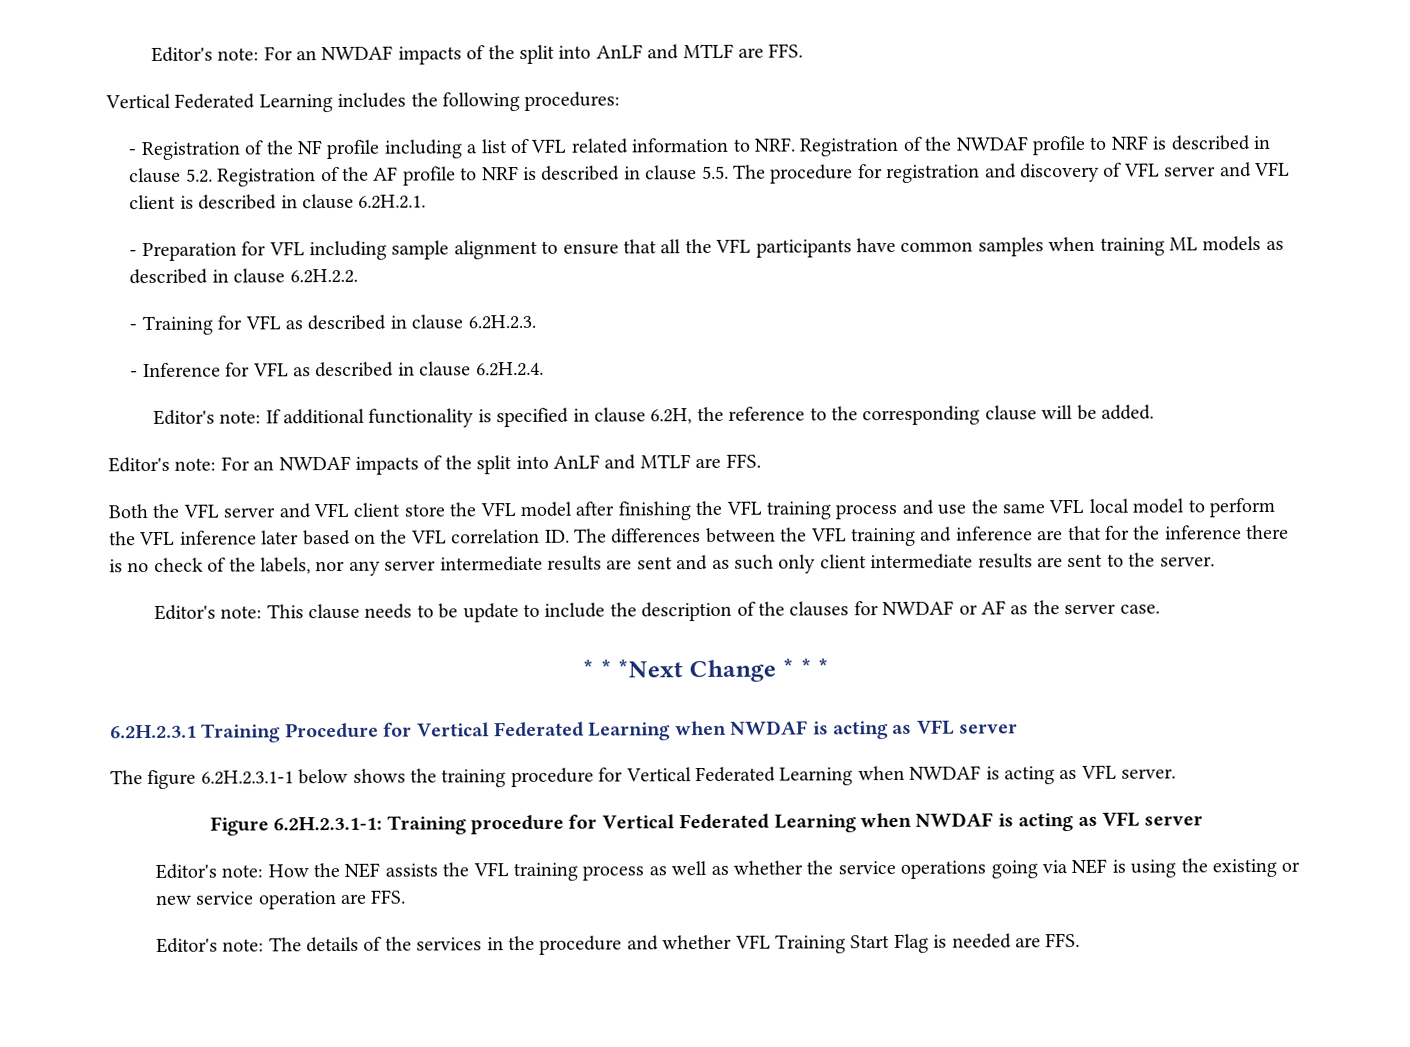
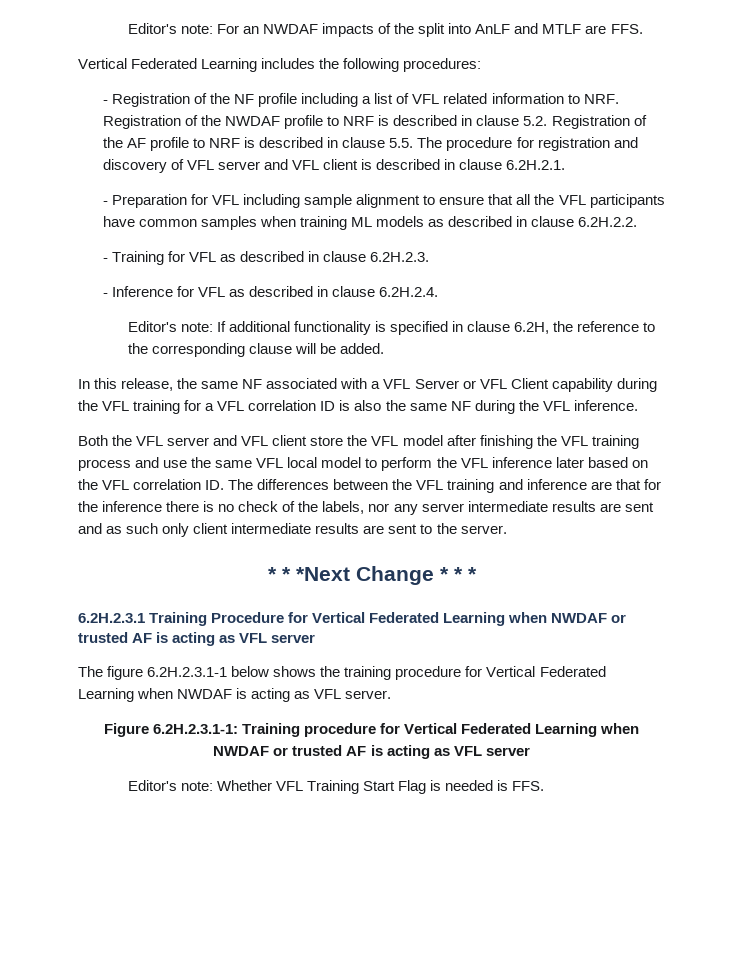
  Editor's note: If additional functionality is specified in clause 6.2H, the reference to the corresponding clause will be added.
- Editor's note: For an NWDAF impacts of the split into AnLF and MTLF are FFS.
+ In this release, the same NF associated with a VFL Server or VFL Client capability during the VFL training for a VFL correlation ID is also the same NF during the VFL inference.
- Editor's note: This clause needs to be update to include the description of the clauses for NWDAF or AF as the server case.
- 6.2H.2.3.1 Training Procedure for Vertical Federated Learning when NWDAF is acting as VFL server
+ 6.2H.2.3.1 Training Procedure for Vertical Federated Learning when NWDAF or trusted AF is acting as VFL server
- Figure 6.2H.2.3.1-1: Training procedure for Vertical Federated Learning when NWDAF is acting as VFL server
+ Figure 6.2H.2.3.1-1: Training procedure for Vertical Federated Learning when NWDAF or trusted AF is acting as VFL server
- Editor's note: How the NEF assists the VFL training process as well as whether the service operations going via NEF is using the existing or new service operation are FFS.
- Editor's note: The details of the services in the procedure and whether VFL Training Start Flag is needed are FFS.
+ Editor's note: Whether VFL Training Start Flag is needed is FFS.

